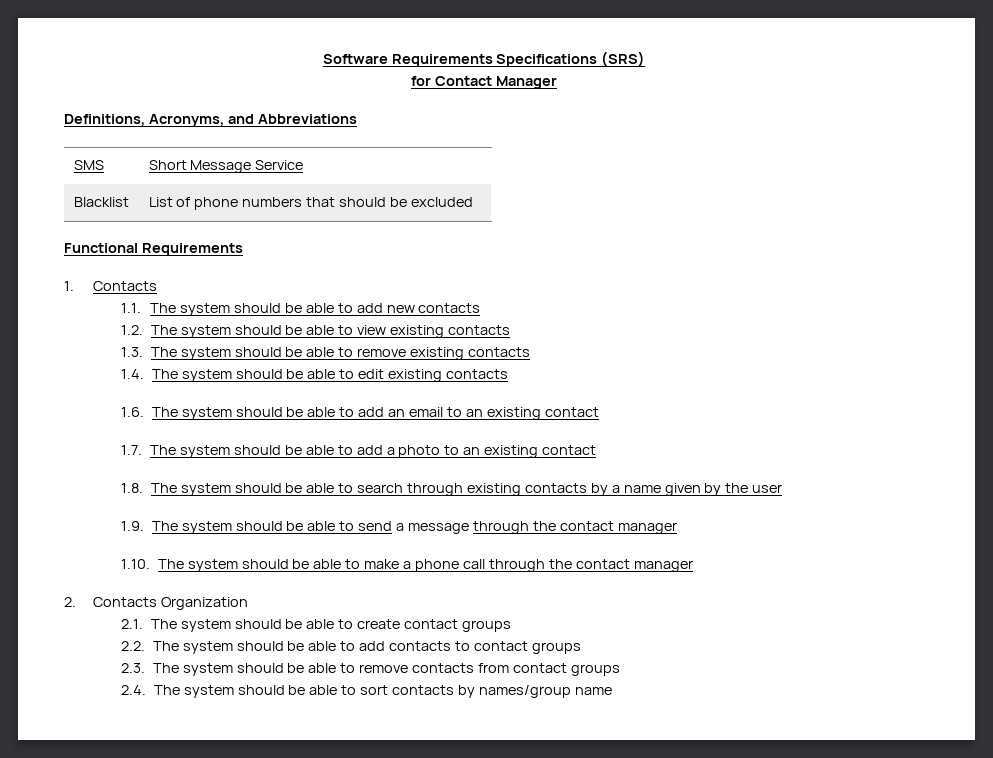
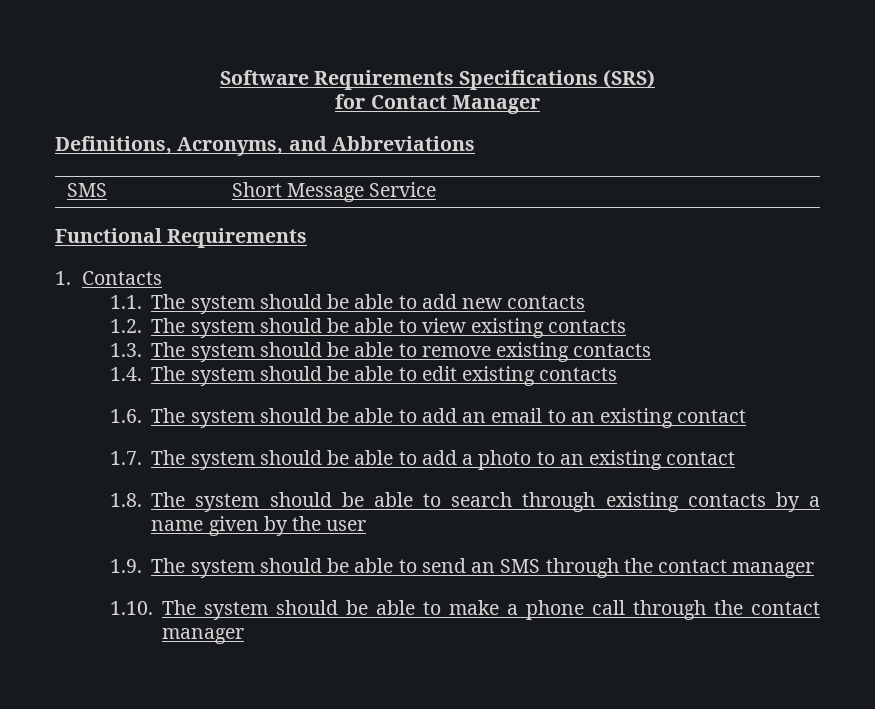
- Blacklist | List of phone numbers that should be excluded
- 1.9. The system should be able to send a message through the contact manager
+ 1.9. The system should be able to send an SMS through the contact manager
- 2. Contacts Organization
- 2.1. The system should be able to create contact groups
- 2.2. The system should be able to add contacts to contact groups
- 2.3. The system should be able to remove contacts from contact groups
- 2.4. The system should be able to sort contacts by names/group name

